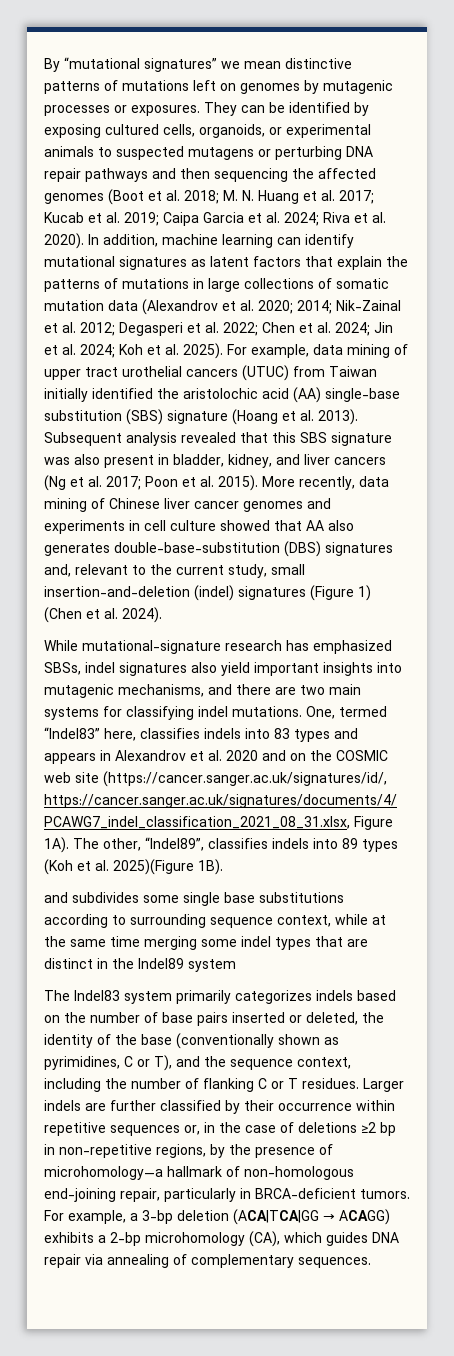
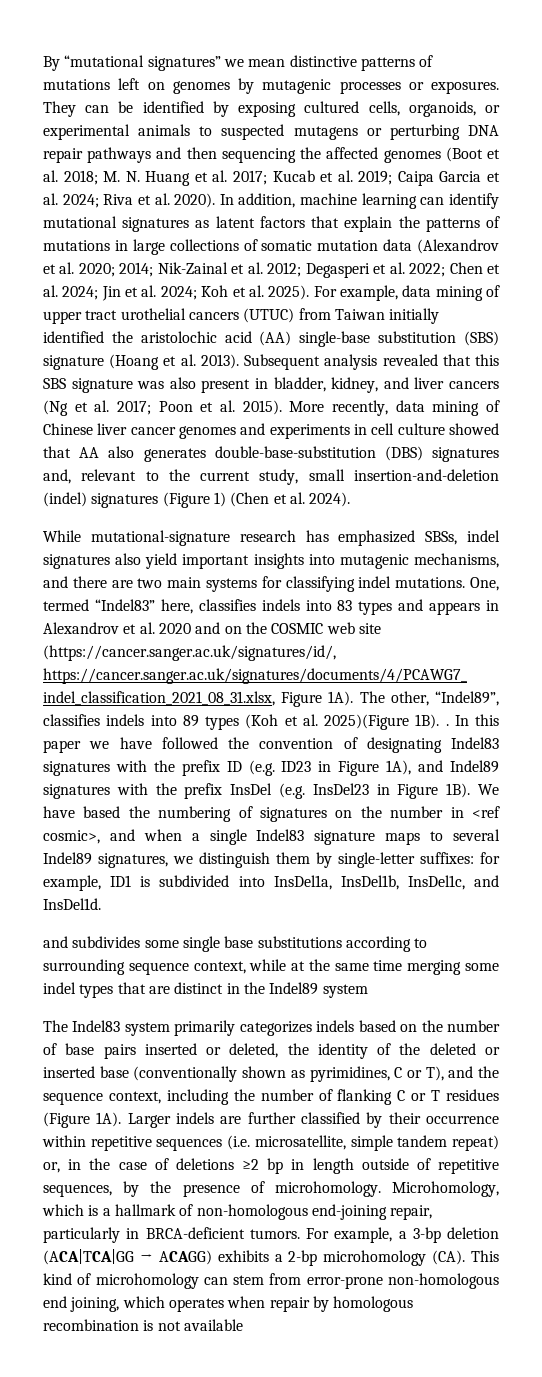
- The other, “Indel89”, classifies indels into 89 types (Koh et al. 2025)(Figure 1B).
+ The other, “Indel89”, classifies indels into 89 types (Koh et al. 2025)(Figure 1B). . In this paper we have followed the convention of designating Indel83 signatures with the prefix ID (e.g. ID23 in Figure 1A), and Indel89 signatures with the prefix InsDel (e.g. InsDel23 in Figure 1B). We have based the numbering of signatures on the number in <ref cosmic>, and when a single Indel83 signature maps to several Indel89 signatures, we distinguish them by single-letter suffixes: for example, ID1 is subdivided into InsDel1a, InsDel1b, InsDel1c, and InsDel1d.
- The Indel83 system primarily categorizes indels based on the number of base pairs inserted or deleted, the identity of the base (conventionally shown as pyrimidines, C or T), and the sequence context, including the number of flanking C or T residues.
+ The Indel83 system primarily categorizes indels based on the number of base pairs inserted or deleted, the identity of the deleted or inserted base (conventionally shown as pyrimidines, C or T), and the sequence context, including the number of flanking C or T residues (Figure 1A).
- Larger indels are further classified by their occurrence within repetitive sequences or, in the case of deletions ≥2 bp in non-repetitive regions, by the presence of microhomology—a hallmark of non-homologous end-joining repair, particularly in BRCA-deficient tumors.
+ Larger indels are further classified by their occurrence within repetitive sequences (i.e. microsatellite, simple tandem repeat) or, in the case of deletions ≥2 bp in length outside of repetitive sequences, by the presence of microhomology. Microhomology, which is a hallmark of non-homologous end-joining repair, particularly in BRCA-deficient tumors.
- For example, a 3-bp deletion (ACA|TCA|GG → ACAGG) exhibits a 2-bp microhomology (CA), which guides DNA repair via annealing of complementary sequences.
+ For example, a 3-bp deletion (ACA|TCA|GG → ACAGG) exhibits a 2-bp microhomology (CA). This kind of microhomology can stem from error-prone non-homologous end joining, which operates when repair by homologous recombination is not available

